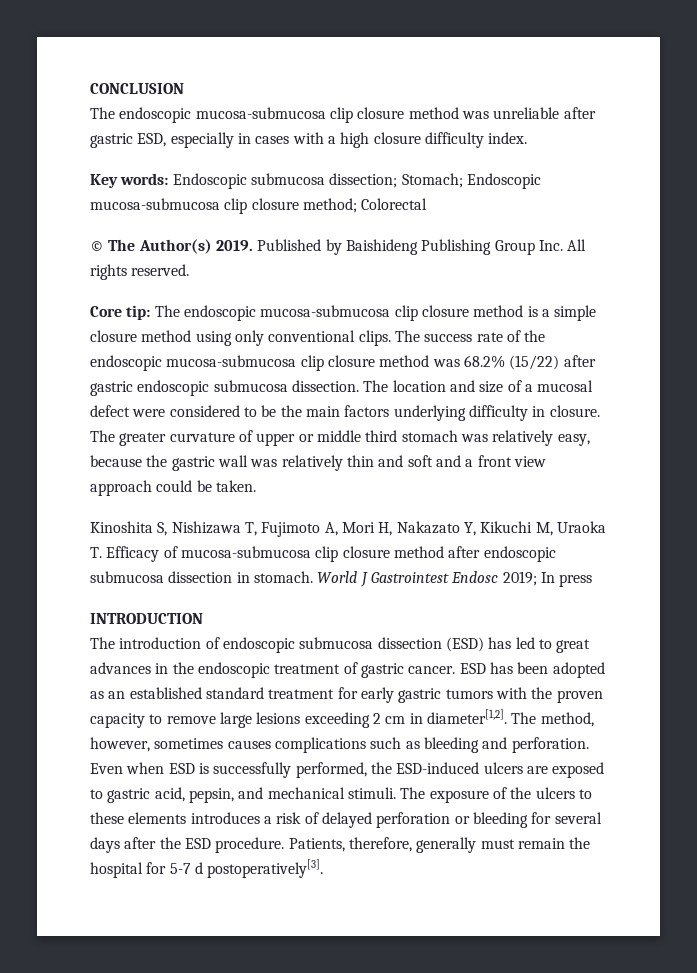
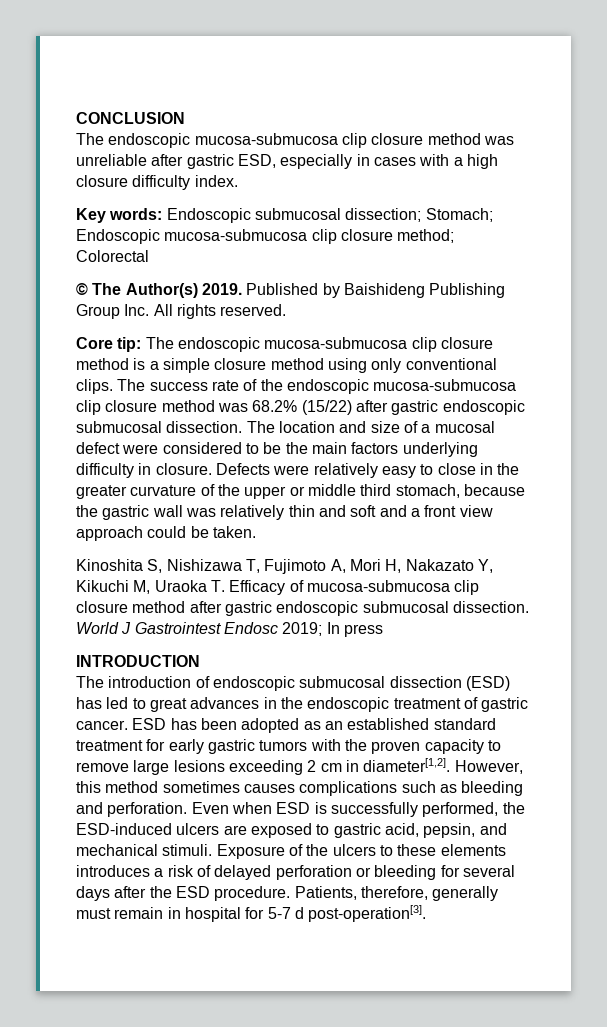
- Key words: Endoscopic submucosa dissection; Stomach; Endoscopic mucosa-submucosa clip closure method; Colorectal
+ Key words: Endoscopic submucosal dissection; Stomach; Endoscopic mucosa-submucosa clip closure method; Colorectal
- The success rate of the endoscopic mucosa-submucosa clip closure method was 68.2% (15/22) after gastric endoscopic submucosa dissection.
+ The success rate of the endoscopic mucosa-submucosa clip closure method was 68.2% (15/22) after gastric endoscopic submucosal dissection.
- The greater curvature of upper or middle third stomach was relatively easy, because the gastric wall was relatively thin and soft and a front view approach could be taken.
+ Defects were relatively easy to close in the greater curvature of the upper or middle third stomach, because the gastric wall was relatively thin and soft and a front view approach could be taken.
- Kinoshita S, Nishizawa T, Fujimoto A, Mori H, Nakazato Y, Kikuchi M, Uraoka T. Efficacy of mucosa-submucosa clip closure method after endoscopic submucosa dissection in stomach.
+ Kinoshita S, Nishizawa T, Fujimoto A, Mori H, Nakazato Y, Kikuchi M, Uraoka T. Efficacy of mucosa-submucosa clip closure method after gastric endoscopic submucosal dissection.
- The introduction of endoscopic submucosa dissection (ESD) has led to great advances in the endoscopic treatment of gastric cancer.
+ The introduction of endoscopic submucosal dissection (ESD) has led to great advances in the endoscopic treatment of gastric cancer.
- The method, however, sometimes causes complications such as bleeding and perforation.
+ However, this method sometimes causes complications such as bleeding and perforation.
- The exposure of the ulcers to these elements introduces a risk of delayed perforation or bleeding for several days after the ESD procedure.
+ Exposure of the ulcers to these elements introduces a risk of delayed perforation or bleeding for several days after the ESD procedure.
- Patients, therefore, generally must remain the hospital for 5-7 d postoperatively[3].
+ Patients, therefore, generally must remain in hospital for 5-7 d post-operation[3].

